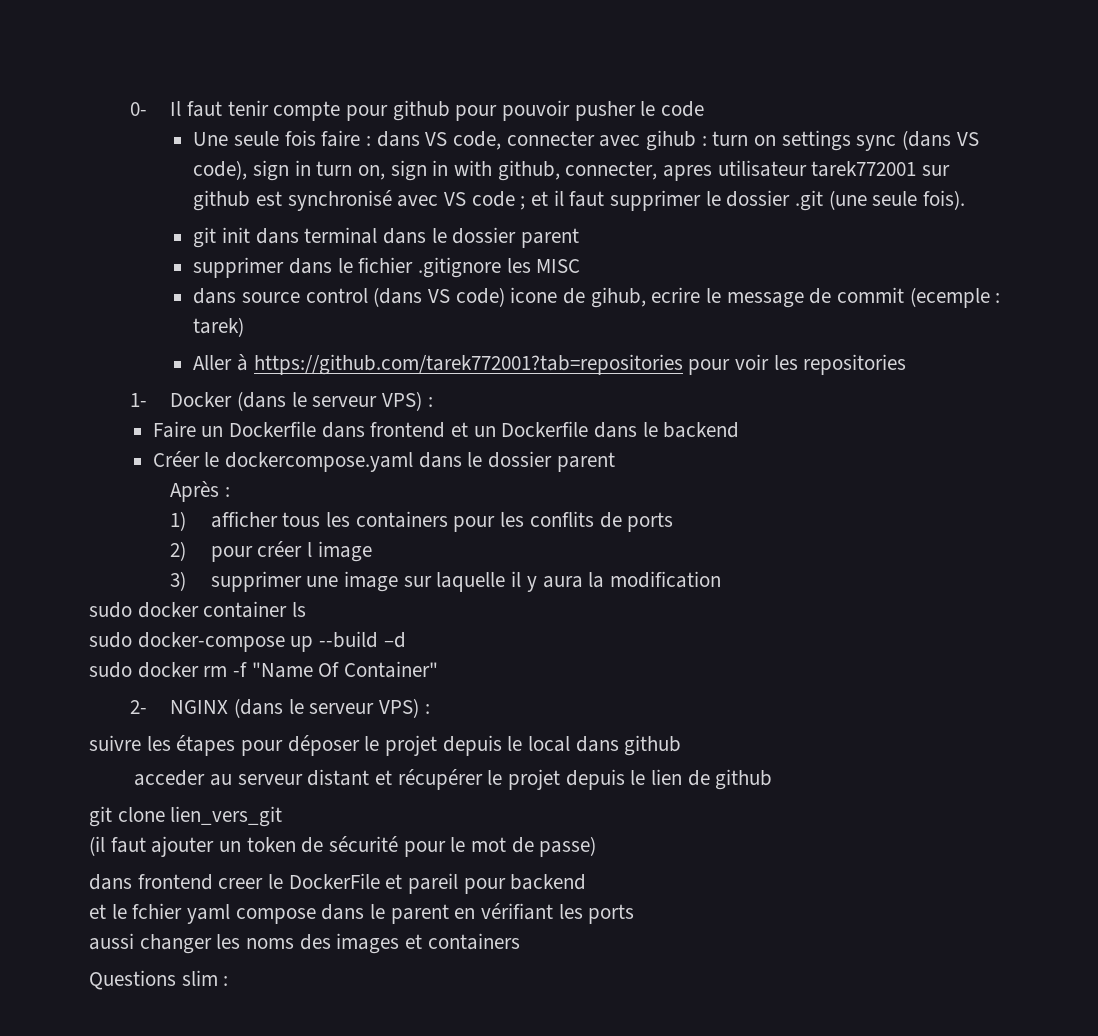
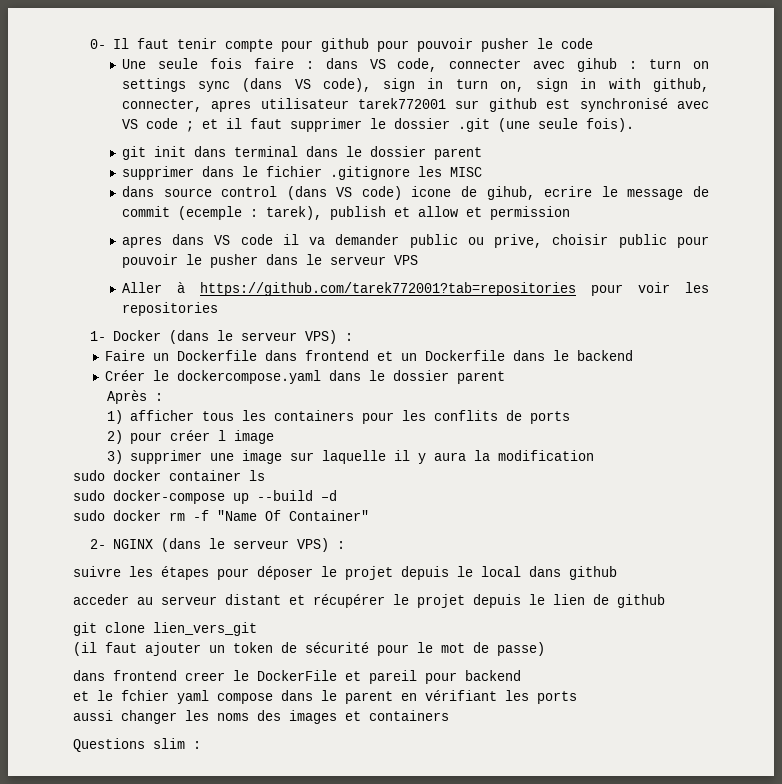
- dans source control (dans VS code) icone de gihub, ecrire le message de commit (ecemple : tarek)
+ dans source control (dans VS code) icone de gihub, ecrire le message de commit (ecemple : tarek), publish et allow et permission
+ apres dans VS code il va demander public ou prive, choisir public pour pouvoir le pusher dans le serveur VPS

